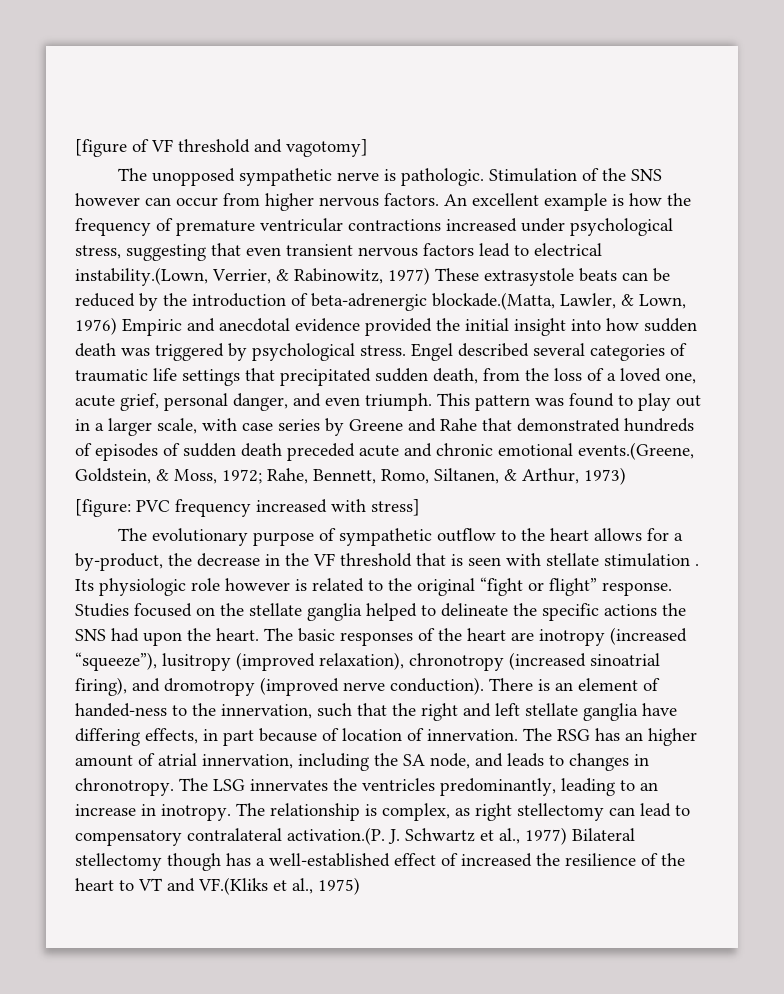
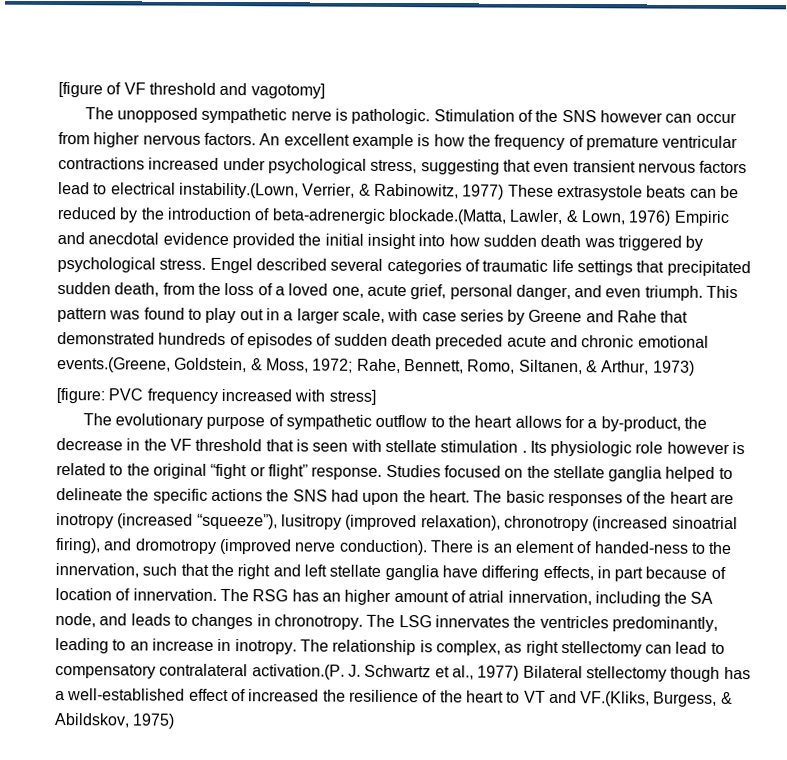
- The relationship is complex, as right stellectomy can lead to compensatory contralateral activation.(P. J. Schwartz et al., 1977) Bilateral stellectomy though has a well-established effect of increased the resilience of the heart to VT and VF.(Kliks et al., 1975)
+ The relationship is complex, as right stellectomy can lead to compensatory contralateral activation.(P. J. Schwartz et al., 1977) Bilateral stellectomy though has a well-established effect of increased the resilience of the heart to VT and VF.(Kliks, Burgess, & Abildskov, 1975)

